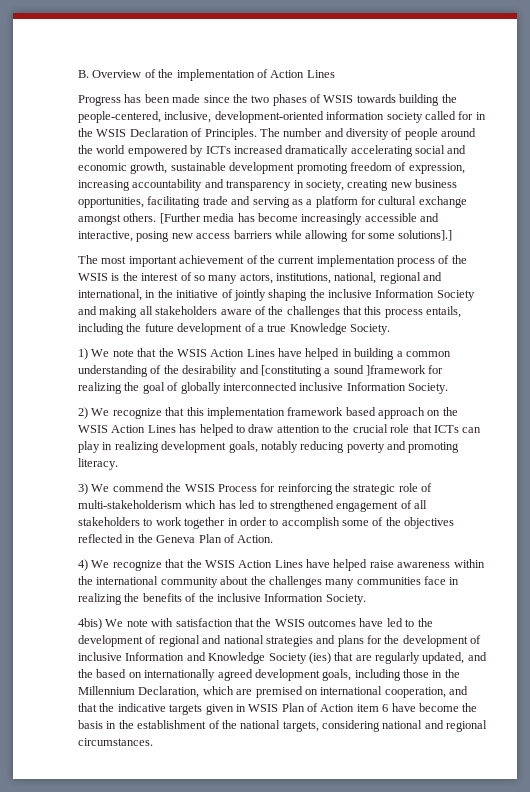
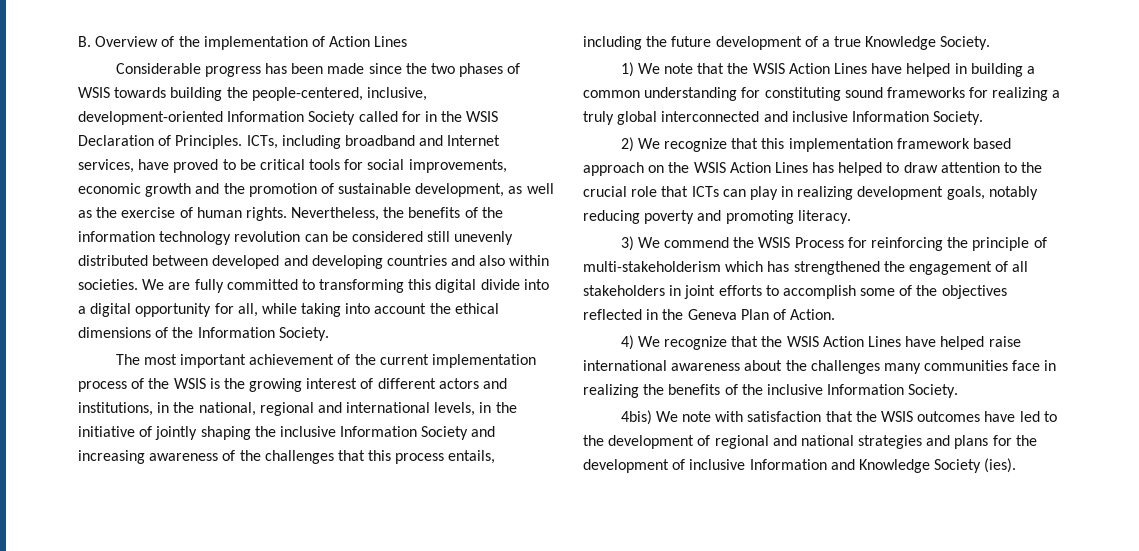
- Progress has been made since the two phases of WSIS towards building the people-centered, inclusive, development-oriented information society called for in the WSIS Declaration of Principles.
+ Considerable progress has been made since the two phases of WSIS towards building the people-centered, inclusive, development-oriented Information Society called for in the WSIS Declaration of Principles.
- The number and diversity of people around the world empowered by ICTs increased dramatically accelerating social and economic growth, sustainable development promoting freedom of expression, increasing accountability and transparency in society, creating new business opportunities, facilitating trade and serving as a platform for cultural exchange amongst others. [Further media has become increasingly accessible and interactive, posing new access barriers while allowing for some solutions].]
+ ICTs, including broadband and Internet services, have proved to be critical tools for social improvements, economic growth and the promotion of sustainable development, as well as the exercise of human rights. Nevertheless, the benefits of the information technology revolution can be considered still unevenly distributed between developed and developing countries and also within societies. We are fully committed to transforming this digital divide into a digital opportunity for all, while taking into account the ethical dimensions of the Information Society.
- The most important achievement of the current implementation process of the WSIS is the interest of so many actors, institutions, national, regional and international, in the initiative of jointly shaping the inclusive Information Society and making all stakeholders aware of the challenges that this process entails, including the future development of a true Knowledge Society.
+ The most important achievement of the current implementation process of the WSIS is the growing interest of different actors and institutions, in the national, regional and international levels, in the initiative of jointly shaping the inclusive Information Society and increasing awareness of the challenges that this process entails, including the future development of a true Knowledge Society.
- 1) We note that the WSIS Action Lines have helped in building a common understanding of the desirability and [constituting a sound ]framework for realizing the goal of globally interconnected inclusive Information Society.
+ 1) We note that the WSIS Action Lines have helped in building a common understanding for constituting sound frameworks for realizing a truly global interconnected and inclusive Information Society.
- 3) We commend the WSIS Process for reinforcing the strategic role of multi-stakeholderism which has led to strengthened engagement of all stakeholders to work together in order to accomplish some of the objectives reflected in the Geneva Plan of Action.
+ 3) We commend the WSIS Process for reinforcing the principle of multi-stakeholderism which has strengthened the engagement of all stakeholders in joint efforts to accomplish some of the objectives reflected in the Geneva Plan of Action.
- 4) We recognize that the WSIS Action Lines have helped raise awareness within the international community about the challenges many communities face in realizing the benefits of the inclusive Information Society.
+ 4) We recognize that the WSIS Action Lines have helped raise international awareness about the challenges many communities face in realizing the benefits of the inclusive Information Society.
- 4bis) We note with satisfaction that the WSIS outcomes have led to the development of regional and national strategies and plans for the development of inclusive Information and Knowledge Society (ies) that are regularly updated, and the based on internationally agreed development goals, including those in the Millennium Declaration, which are premised on international cooperation, and that the indicative targets given in WSIS Plan of Action item 6 have become the basis in the establishment of the national targets, considering national and regional circumstances.
+ 4bis) We note with satisfaction that the WSIS outcomes have led to the development of regional and national strategies and plans for the development of inclusive Information and Knowledge Society (ies).

